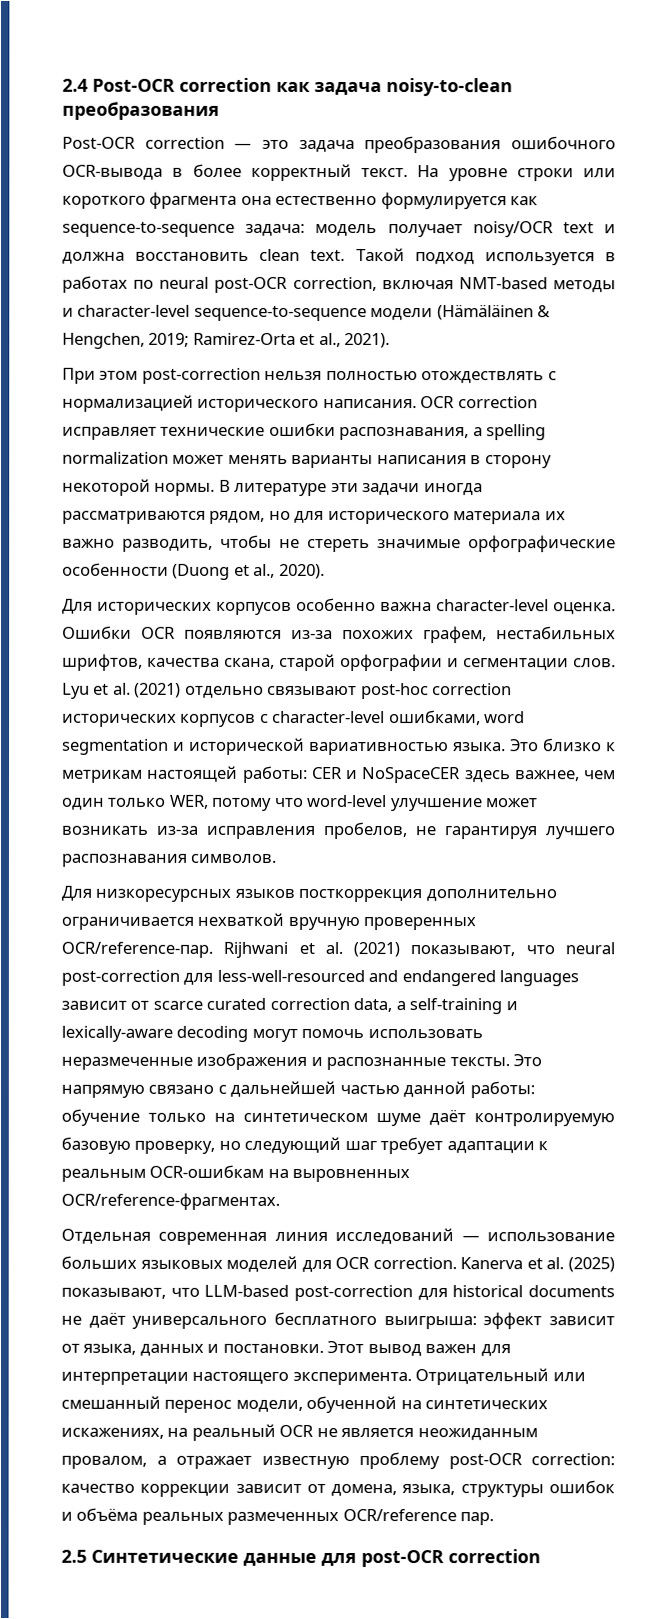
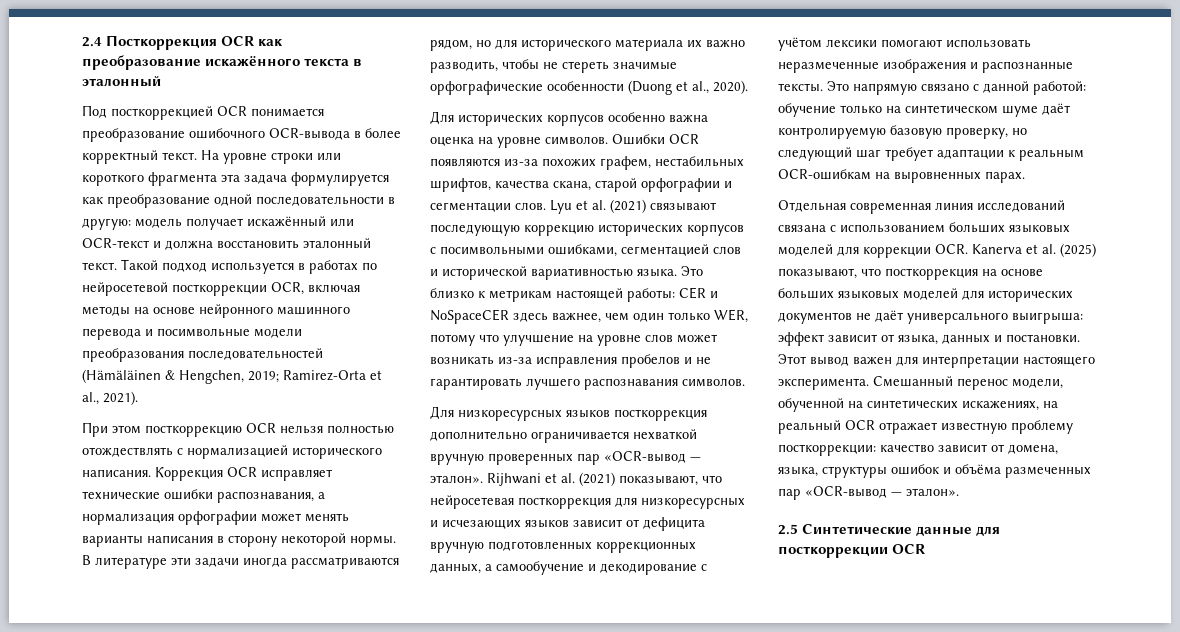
- 2.4 Post-OCR correction как задача noisy-to-clean преобразования
- Post-OCR correction — это задача преобразования ошибочного OCR-вывода в более корректный текст.
+ 2.4 Посткоррекция OCR как преобразование искажённого текста в эталонный
+ Под посткоррекцией OCR понимается преобразование ошибочного OCR-вывода в более корректный текст.
- На уровне строки или короткого фрагмента она естественно формулируется как sequence-to-sequence задача: модель получает noisy/OCR text и должна восстановить clean text.
+ На уровне строки или короткого фрагмента эта задача формулируется как преобразование одной последовательности в другую: модель получает искажённый или OCR-текст и должна восстановить эталонный текст.
- Такой подход используется в работах по neural post-OCR correction, включая NMT-based методы и character-level sequence-to-sequence модели (Hämäläinen & Hengchen, 2019; Ramirez-Orta et al., 2021).
+ Такой подход используется в работах по нейросетевой посткоррекции OCR, включая методы на основе нейронного машинного перевода и посимвольные модели преобразования последовательностей (Hämäläinen & Hengchen, 2019; Ramirez-Orta et al., 2021).
- При этом post-correction нельзя полностью отождествлять с нормализацией исторического написания.
+ При этом посткоррекцию OCR нельзя полностью отождествлять с нормализацией исторического написания.
- OCR correction исправляет технические ошибки распознавания, а spelling normalization может менять варианты написания в сторону некоторой нормы.
+ Коррекция OCR исправляет технические ошибки распознавания, а нормализация орфографии может менять варианты написания в сторону некоторой нормы.
- Для исторических корпусов особенно важна character-level оценка.
+ Для исторических корпусов особенно важна оценка на уровне символов.
- Lyu et al. (2021) отдельно связывают post-hoc correction исторических корпусов с character-level ошибками, word segmentation и исторической вариативностью языка.
+ Lyu et al. (2021) связывают последующую коррекцию исторических корпусов с посимвольными ошибками, сегментацией слов и исторической вариативностью языка.
- Это близко к метрикам настоящей работы: CER и NoSpaceCER здесь важнее, чем один только WER, потому что word-level улучшение может возникать из-за исправления пробелов, не гарантируя лучшего распознавания символов.
+ Это близко к метрикам настоящей работы: CER и NoSpaceCER здесь важнее, чем один только WER, потому что улучшение на уровне слов может возникать из-за исправления пробелов и не гарантировать лучшего распознавания символов.
- Для низкоресурсных языков посткоррекция дополнительно ограничивается нехваткой вручную проверенных OCR/reference-пар.
+ Для низкоресурсных языков посткоррекция дополнительно ограничивается нехваткой вручную проверенных пар «OCR-вывод — эталон».
- Rijhwani et al. (2021) показывают, что neural post-correction для less-well-resourced and endangered languages зависит от scarce curated correction data, а self-training и lexically-aware decoding могут помочь использовать неразмеченные изображения и распознанные тексты.
+ Rijhwani et al. (2021) показывают, что нейросетевая посткоррекция для низкоресурсных и исчезающих языков зависит от дефицита вручную подготовленных коррекционных данных, а самообучение и декодирование с учётом лексики помогают использовать неразмеченные изображения и распознанные тексты.
- Это напрямую связано с дальнейшей частью данной работы: обучение только на синтетическом шуме даёт контролируемую базовую проверку, но следующий шаг требует адаптации к реальным OCR-ошибкам на выровненных OCR/reference-фрагментах.
+ Это напрямую связано с данной работой: обучение только на синтетическом шуме даёт контролируемую базовую проверку, но следующий шаг требует адаптации к реальным OCR-ошибкам на выровненных парах.
- Отдельная современная линия исследований — использование больших языковых моделей для OCR correction. Kanerva et al. (2025) показывают, что LLM-based post-correction для historical documents не даёт универсального бесплатного выигрыша: эффект зависит от языка, данных и постановки.
+ Отдельная современная линия исследований связана с использованием больших языковых моделей для коррекции OCR. Kanerva et al. (2025) показывают, что посткоррекция на основе больших языковых моделей для исторических документов не даёт универсального выигрыша: эффект зависит от языка, данных и постановки.
- Отрицательный или смешанный перенос модели, обученной на синтетических искажениях, на реальный OCR не является неожиданным провалом, а отражает известную проблему post-OCR correction: качество коррекции зависит от домена, языка, структуры ошибок и объёма реальных размеченных OCR/reference пар.
+ Смешанный перенос модели, обученной на синтетических искажениях, на реальный OCR отражает известную проблему посткоррекции: качество зависит от домена, языка, структуры ошибок и объёма размеченных пар «OCR-вывод — эталон».
- 2.5 Синтетические данные для post-OCR correction
+ 2.5 Синтетические данные для посткоррекции OCR

